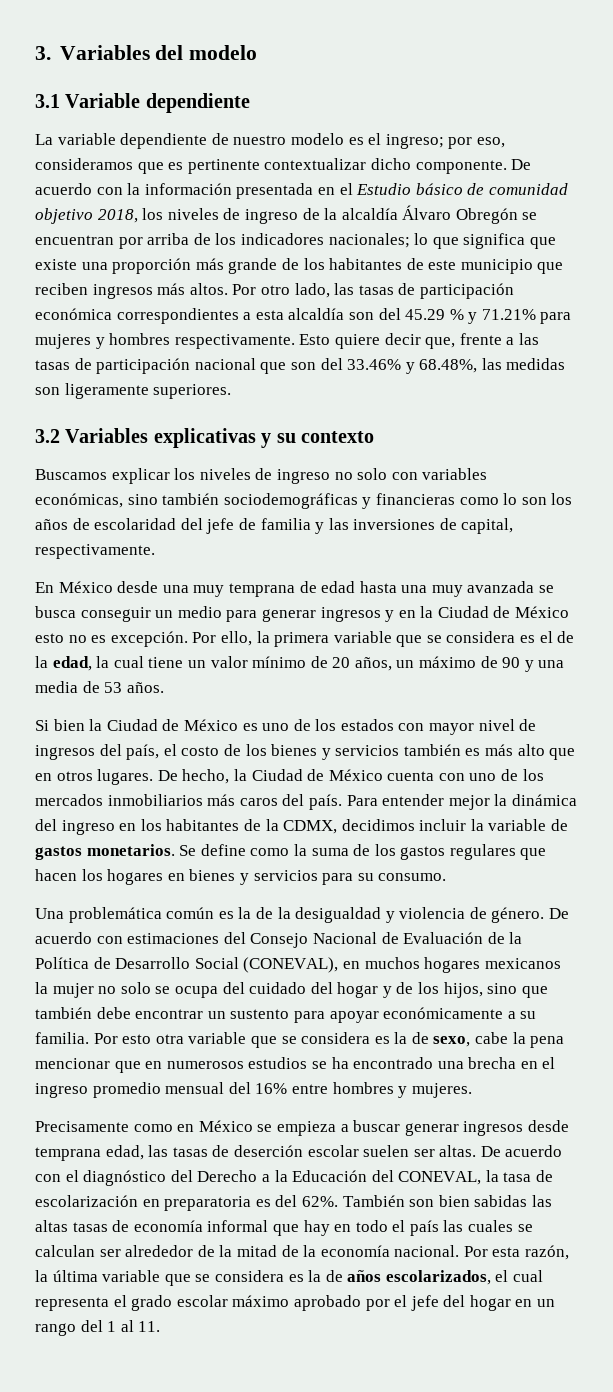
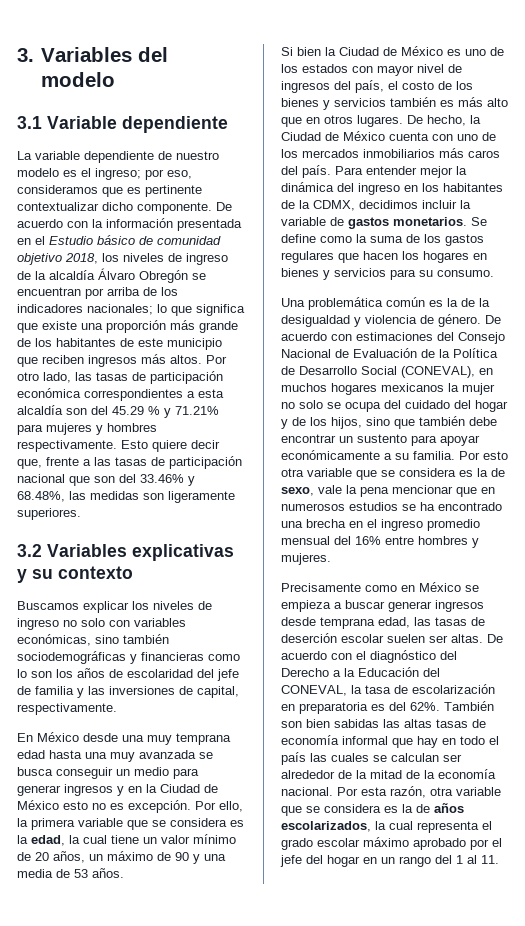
- En México desde una muy temprana de edad hasta una muy avanzada se busca conseguir un medio para generar ingresos y en la Ciudad de México esto no es excepción.
+ En México desde una muy temprana edad hasta una muy avanzada se busca conseguir un medio para generar ingresos y en la Ciudad de México esto no es excepción.
- Por ello, la primera variable que se considera es el de la edad, la cual tiene un valor mínimo de 20 años, un máximo de 90 y una media de 53 años.
+ Por ello, la primera variable que se considera es la edad, la cual tiene un valor mínimo de 20 años, un máximo de 90 y una media de 53 años.
- Por esto otra variable que se considera es la de sexo, cabe la pena mencionar que en numerosos estudios se ha encontrado una brecha en el ingreso promedio mensual del 16% entre hombres y mujeres.
+ Por esto otra variable que se considera es la de sexo, vale la pena mencionar que en numerosos estudios se ha encontrado una brecha en el ingreso promedio mensual del 16% entre hombres y mujeres.
- Por esta razón, la última variable que se considera es la de años escolarizados, el cual representa el grado escolar máximo aprobado por el jefe del hogar en un rango del 1 al 11.
+ Por esta razón, otra variable que se considera es la de años escolarizados, la cual representa el grado escolar máximo aprobado por el jefe del hogar en un rango del 1 al 11.

